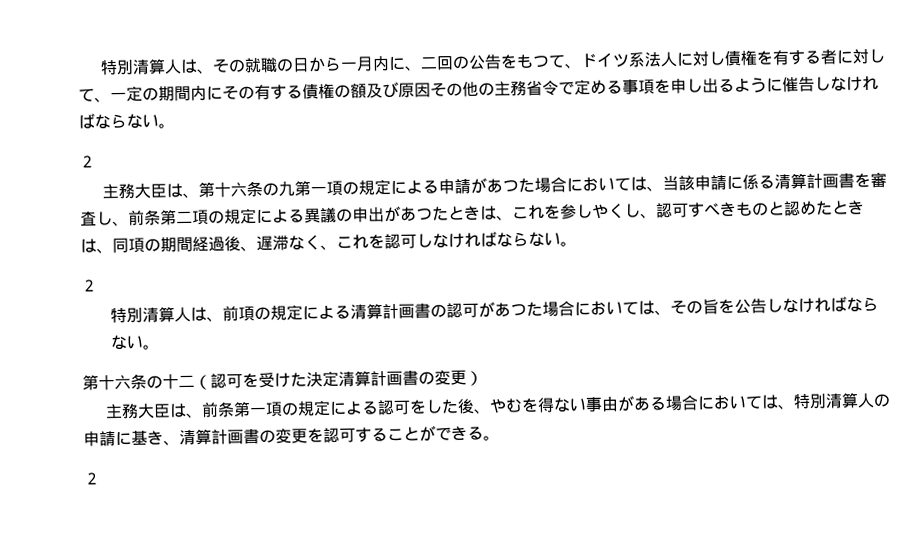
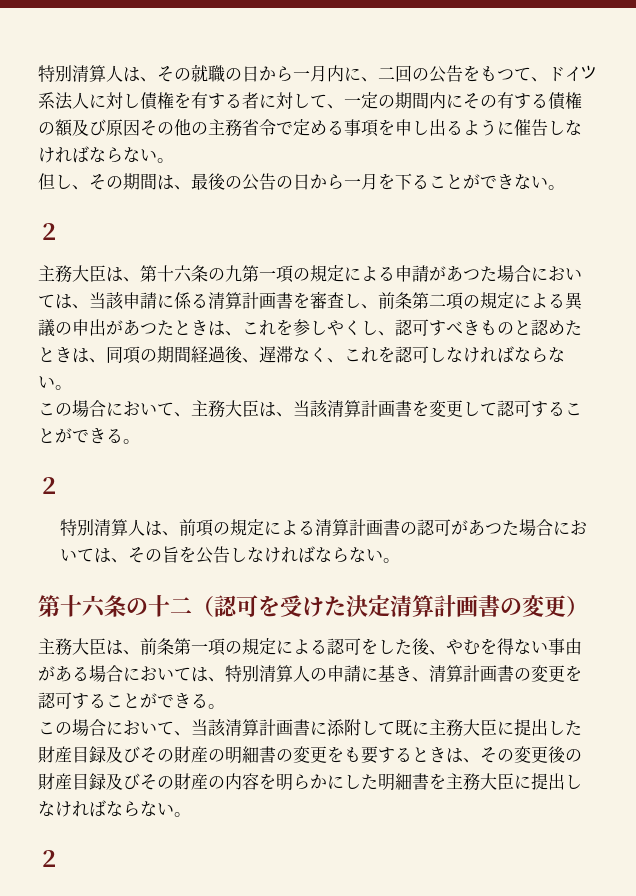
+ 但し、その期間は、最後の公告の日から一月を下ることができない。
+ この場合において、主務大臣は、当該清算計画書を変更して認可することができる。
+ この場合において、当該清算計画書に添附して既に主務大臣に提出した財産目録及びその財産の明細書の変更をも要するときは、その変更後の財産目録及びその財産の内容を明らかにした明細書を主務大臣に提出しなければならない。

